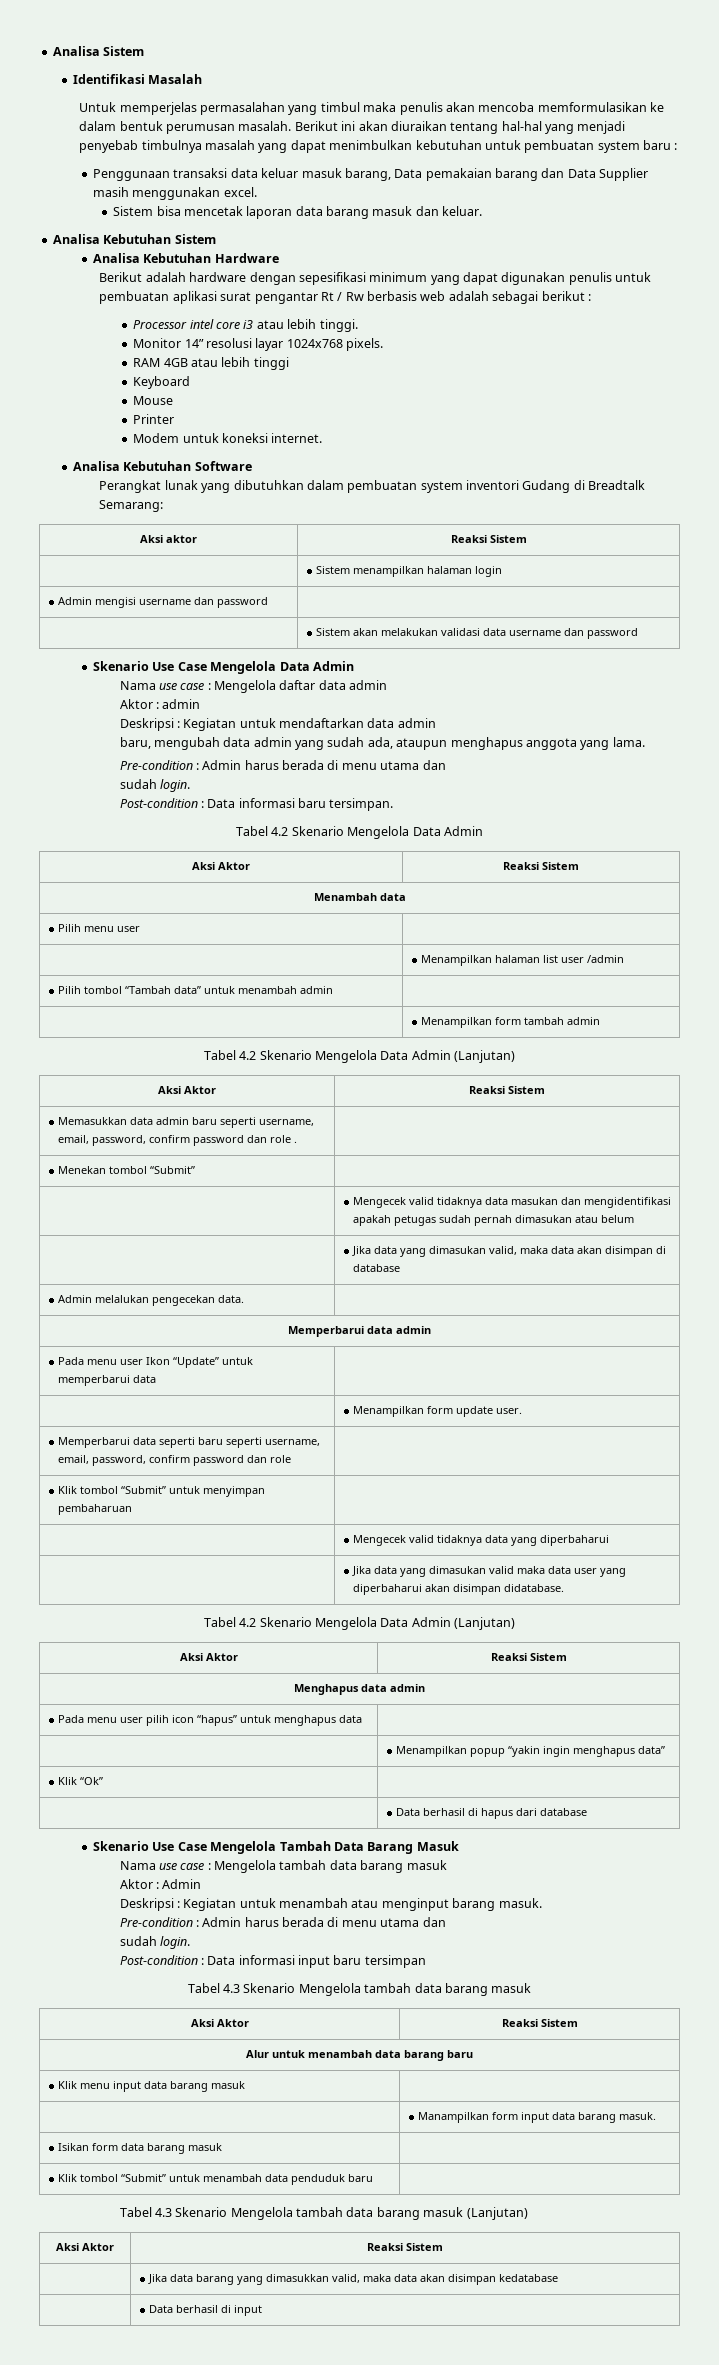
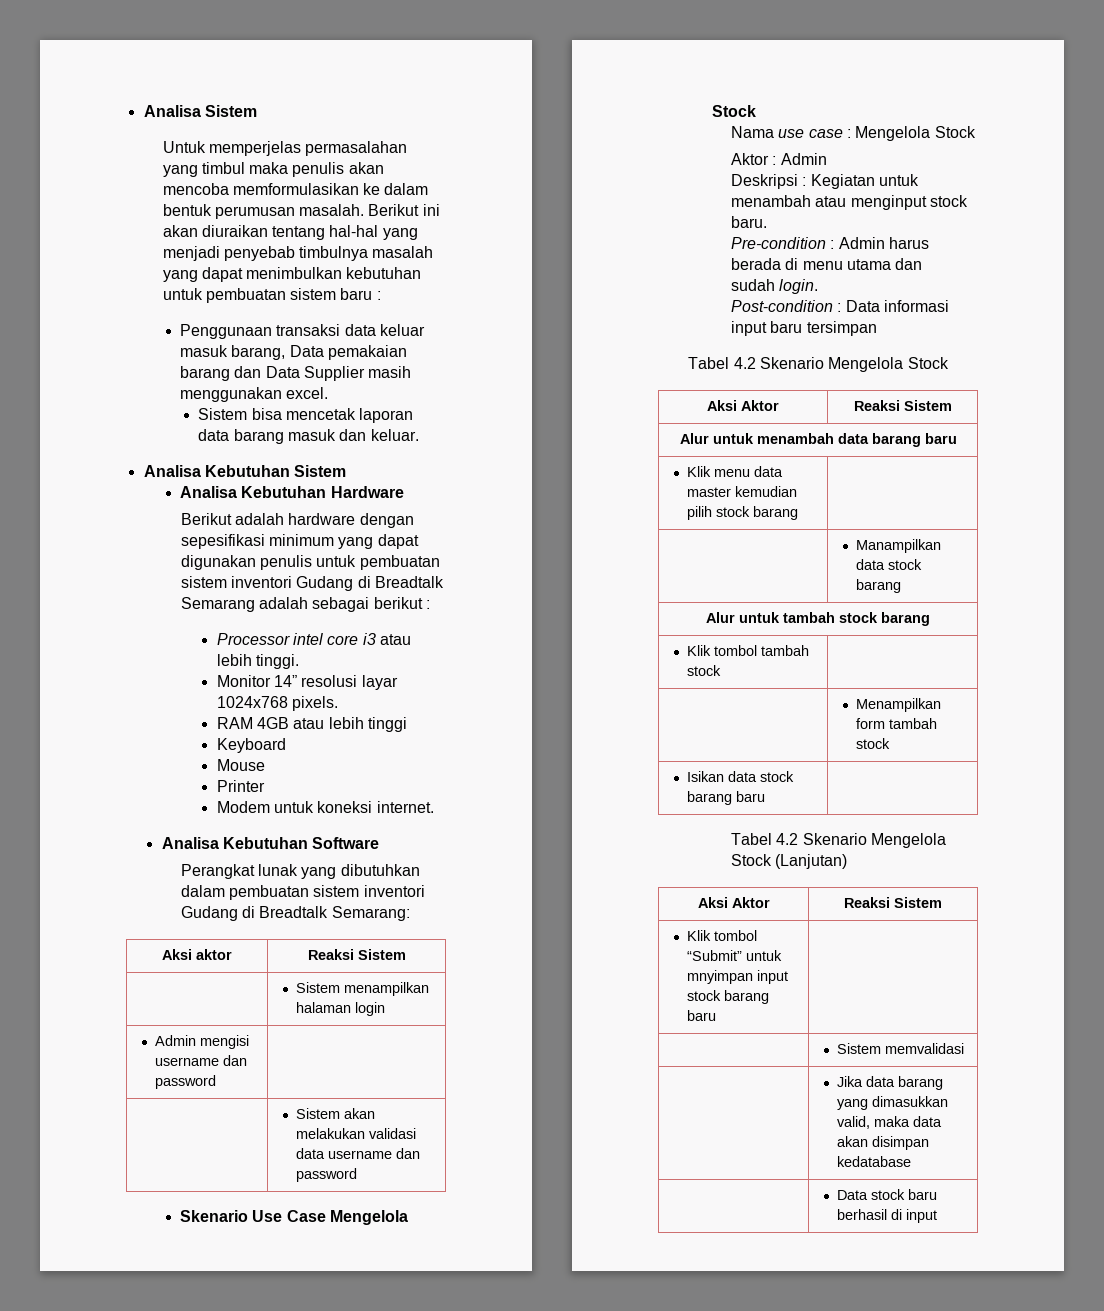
- Identifikasi Masalah
- Berikut ini akan diuraikan tentang hal-hal yang menjadi penyebab timbulnya masalah yang dapat menimbulkan kebutuhan untuk pembuatan system baru :
+ Berikut ini akan diuraikan tentang hal-hal yang menjadi penyebab timbulnya masalah yang dapat menimbulkan kebutuhan untuk pembuatan sistem baru :
- Berikut adalah hardware dengan sepesifikasi minimum yang dapat digunakan penulis untuk pembuatan aplikasi surat pengantar Rt / Rw berbasis web adalah sebagai berikut :
+ Berikut adalah hardware dengan sepesifikasi minimum yang dapat digunakan penulis untuk pembuatan sistem inventori Gudang di Breadtalk Semarang adalah sebagai berikut :
- Perangkat lunak yang dibutuhkan dalam pembuatan system inventori Gudang di Breadtalk Semarang:
+ Perangkat lunak yang dibutuhkan dalam pembuatan sistem inventori Gudang di Breadtalk Semarang:
- Skenario Use Case Mengelola Data Admin
- Nama use case : Mengelola daftar data admin
- Aktor : admin
- Deskripsi : Kegiatan untuk mendaftarkan data admin
- baru, mengubah data admin yang sudah ada, ataupun menghapus anggota yang lama.
- Pre-condition : Admin harus berada di menu utama dan
- sudah login.
- Post-condition : Data informasi baru tersimpan.
- Tabel 4.2 Skenario Mengelola Data Admin
- Aksi Aktor | Reaksi Sistem
- Menambah data
- Pilih menu user |
- | Menampilkan halaman list user /admin
- Pilih tombol “Tambah data” untuk menambah admin |
- | Menampilkan form tambah admin
- Tabel 4.2 Skenario Mengelola Data Admin (Lanjutan)
- Aksi Aktor | Reaksi Sistem
- Memasukkan data admin baru seperti username, email, password, confirm password dan role . |
- Menekan tombol “Submit” |
- | Mengecek valid tidaknya data masukan dan mengidentifikasi apakah petugas sudah pernah dimasukan atau belum
- | Jika data yang dimasukan valid, maka data akan disimpan di database
- Admin melalukan pengecekan data. |
- Memperbarui data admin
- Pada menu user Ikon “Update” untuk memperbarui data |
- | Menampilkan form update user.
- Memperbarui data seperti baru seperti username, email, password, confirm password dan role |
- Klik tombol “Submit” untuk menyimpan pembaharuan |
- | Mengecek valid tidaknya data yang diperbaharui
- | Jika data yang dimasukan valid maka data user yang diperbaharui akan disimpan didatabase.
- Tabel 4.2 Skenario Mengelola Data Admin (Lanjutan)
- Aksi Aktor | Reaksi Sistem
- Menghapus data admin
- Pada menu user pilih icon “hapus” untuk menghapus data |
- | Menampilkan popup “yakin ingin menghapus data”
- Klik “Ok” |
- | Data berhasil di hapus dari database
- Skenario Use Case Mengelola Tambah Data Barang Masuk
- Nama use case : Mengelola tambah data barang masuk
+ Skenario Use Case Mengelola Stock
+ Nama use case : Mengelola Stock
- Deskripsi : Kegiatan untuk menambah atau menginput barang masuk.
+ Deskripsi : Kegiatan untuk menambah atau menginput stock baru.
  Post-condition : Data informasi input baru tersimpan
- Tabel 4.3 Skenario Mengelola tambah data barang masuk
+ Tabel 4.2 Skenario Mengelola Stock
- Klik menu input data barang masuk |
+ Klik menu data master kemudian pilih stock barang |
- | Manampilkan form input data barang masuk.
- Isikan form data barang masuk |
- Klik tombol “Submit” untuk menambah data penduduk baru |
+ | Manampilkan data stock barang
+ Alur untuk tambah stock barang
+ Klik tombol tambah stock |
+ | Menampilkan form tambah stock
+ Isikan data stock barang baru |
- Tabel 4.3 Skenario Mengelola tambah data barang masuk (Lanjutan)
+ Tabel 4.2 Skenario Mengelola Stock (Lanjutan)
  Aksi Aktor | Reaksi Sistem
+ Klik tombol “Submit” untuk mnyimpan input stock barang baru |
+ | Sistem memvalidasi
- | Data berhasil di input
+ | Data stock baru berhasil di input

